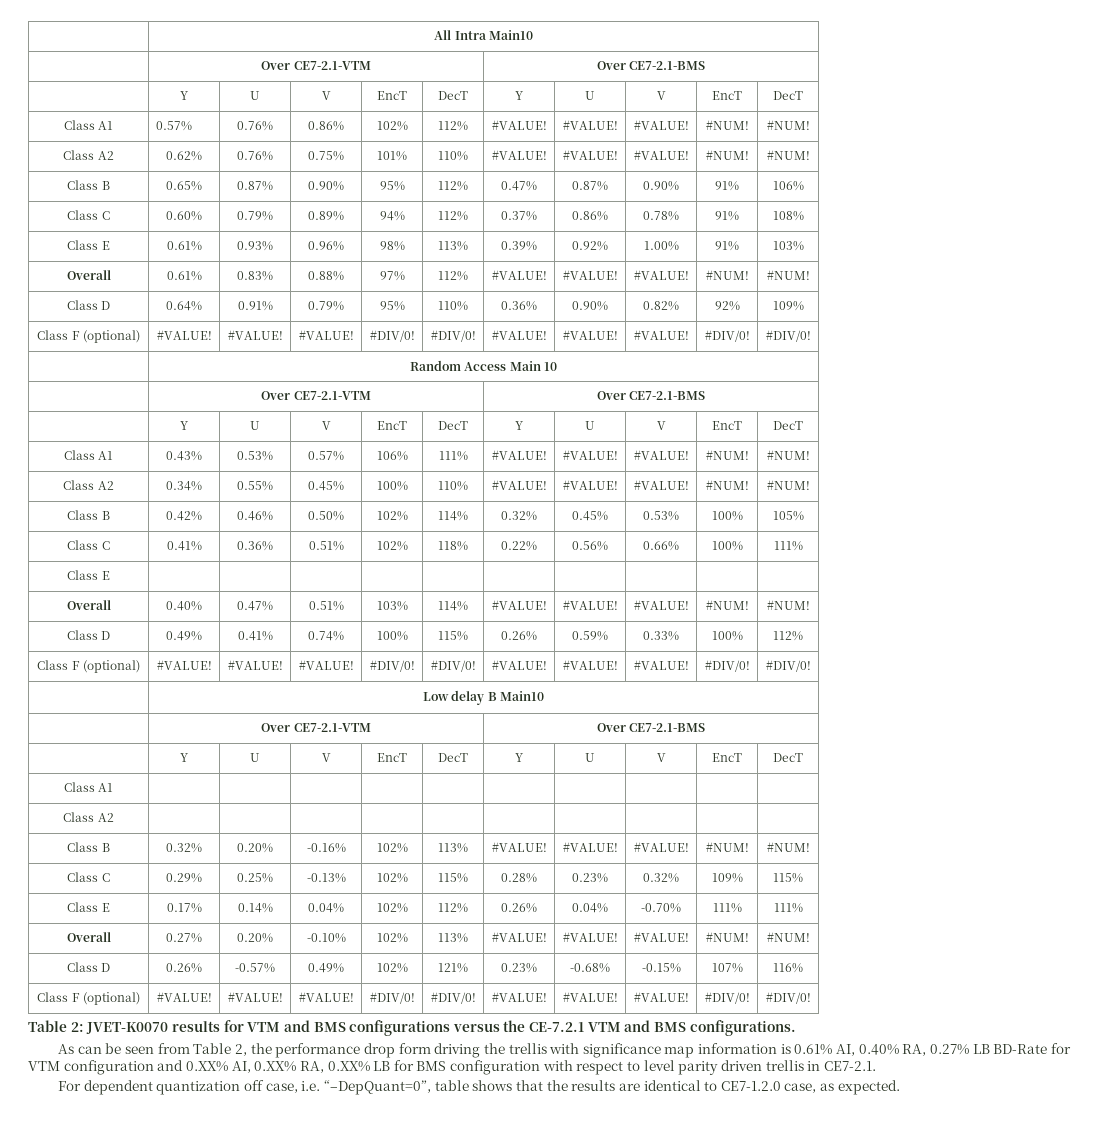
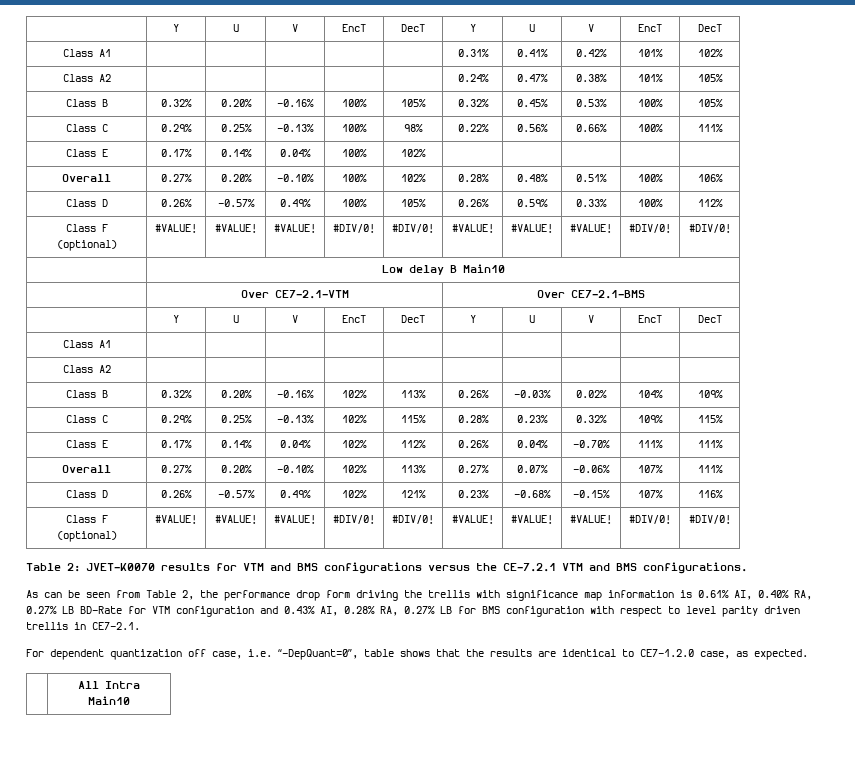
- | All Intra Main10
- | Over CE7-2.1-VTM | Over CE7-2.1-BMS
- Class A1 | 0.57% | 0.76% | 0.86% | 102% | 112% | #VALUE! | #VALUE! | #VALUE! | #NUM! | #NUM!
- Class A2 | 0.62% | 0.76% | 0.75% | 101% | 110% | #VALUE! | #VALUE! | #VALUE! | #NUM! | #NUM!
- Class B | 0.65% | 0.87% | 0.90% | 95% | 112% | 0.47% | 0.87% | 0.90% | 91% | 106%
- Class C | 0.60% | 0.79% | 0.89% | 94% | 112% | 0.37% | 0.86% | 0.78% | 91% | 108%
- Class E | 0.61% | 0.93% | 0.96% | 98% | 113% | 0.39% | 0.92% | 1.00% | 91% | 103%
- Overall | 0.61% | 0.83% | 0.88% | 97% | 112% | #VALUE! | #VALUE! | #VALUE! | #NUM! | #NUM!
- Class D | 0.64% | 0.91% | 0.79% | 95% | 110% | 0.36% | 0.90% | 0.82% | 92% | 109%
- Class F (optional) | #VALUE! | #VALUE! | #VALUE! | #DIV/0! | #DIV/0! | #VALUE! | #VALUE! | #VALUE! | #DIV/0! | #DIV/0!
- | Random Access Main 10
- | Over CE7-2.1-VTM | Over CE7-2.1-BMS
- | Y | U | V | EncT | DecT | Y | U | V | EncT | DecT
- Class A1 | 0.43% | 0.53% | 0.57% | 106% | 111% | #VALUE! | #VALUE! | #VALUE! | #NUM! | #NUM!
- Class A2 | 0.34% | 0.55% | 0.45% | 100% | 110% | #VALUE! | #VALUE! | #VALUE! | #NUM! | #NUM!
- Class B | 0.42% | 0.46% | 0.50% | 102% | 114% | 0.32% | 0.45% | 0.53% | 100% | 105%
+ Class A1 | | | | | | 0.31% | 0.41% | 0.42% | 101% | 102%
+ Class A2 | | | | | | 0.24% | 0.47% | 0.38% | 101% | 105%
+ Class B | 0.32% | 0.20% | -0.16% | 100% | 105% | 0.32% | 0.45% | 0.53% | 100% | 105%
- Class C | 0.41% | 0.36% | 0.51% | 102% | 118% | 0.22% | 0.56% | 0.66% | 100% | 111%
+ Class C | 0.29% | 0.25% | -0.13% | 100% | 98% | 0.22% | 0.56% | 0.66% | 100% | 111%
- Class E | | | | | | | | | |
- Overall | 0.40% | 0.47% | 0.51% | 103% | 114% | #VALUE! | #VALUE! | #VALUE! | #NUM! | #NUM!
- Class D | 0.49% | 0.41% | 0.74% | 100% | 115% | 0.26% | 0.59% | 0.33% | 100% | 112%
+ Class E | 0.17% | 0.14% | 0.04% | 100% | 102% | | | | |
+ Overall | 0.27% | 0.20% | -0.10% | 100% | 102% | 0.28% | 0.48% | 0.51% | 100% | 106%
+ Class D | 0.26% | -0.57% | 0.49% | 100% | 105% | 0.26% | 0.59% | 0.33% | 100% | 112%
- Class B | 0.32% | 0.20% | -0.16% | 102% | 113% | #VALUE! | #VALUE! | #VALUE! | #NUM! | #NUM!
+ Class B | 0.32% | 0.20% | -0.16% | 102% | 113% | 0.26% | -0.03% | 0.02% | 104% | 109%
- Overall | 0.27% | 0.20% | -0.10% | 102% | 113% | #VALUE! | #VALUE! | #VALUE! | #NUM! | #NUM!
+ Overall | 0.27% | 0.20% | -0.10% | 102% | 113% | 0.27% | 0.07% | -0.06% | 107% | 111%
- As can be seen from Table 2, the performance drop form driving the trellis with significance map information is 0.61% AI, 0.40% RA, 0.27% LB BD-Rate for VTM configuration and 0.XX% AI, 0.XX% RA, 0.XX% LB for BMS configuration with respect to level parity driven trellis in CE7-2.1.
+ As can be seen from Table 2, the performance drop form driving the trellis with significance map information is 0.61% AI, 0.40% RA, 0.27% LB BD-Rate for VTM configuration and 0.43% AI, 0.28% RA, 0.27% LB for BMS configuration with respect to level parity driven trellis in CE7-2.1.
+ | All Intra Main10

